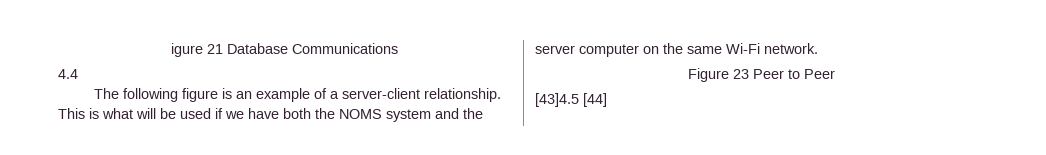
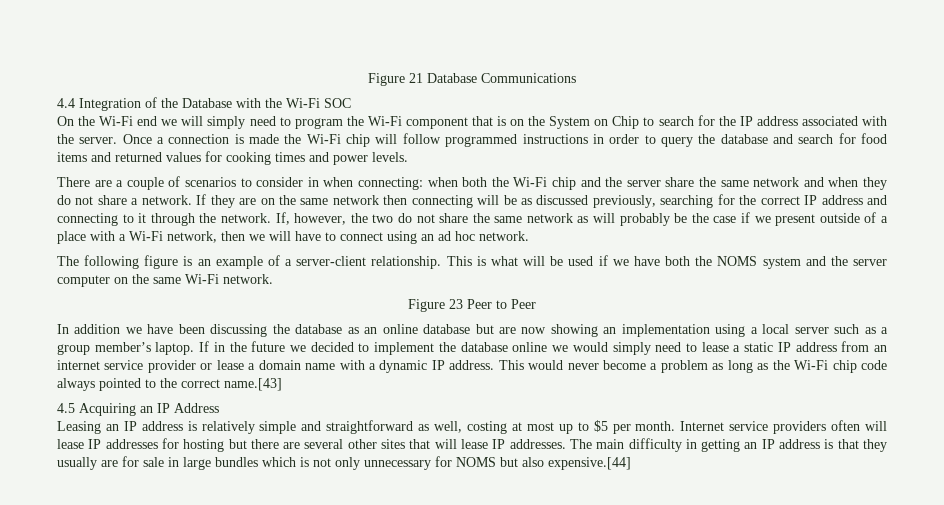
- igure 21 Database Communications
+ Figure 21 Database Communications
- 4.4
+ 4.4 Integration of the Database with the Wi-Fi SOC
+ On the Wi-Fi end we will simply need to program the Wi-Fi component that is on the System on Chip to search for the IP address associated with the server. Once a connection is made the Wi-Fi chip will follow programmed instructions in order to query the database and search for food items and returned values for cooking times and power levels.
+ There are a couple of scenarios to consider in when connecting: when both the Wi-Fi chip and the server share the same network and when they do not share a network. If they are on the same network then connecting will be as discussed previously, searching for the correct IP address and connecting to it through the network. If, however, the two do not share the same network as will probably be the case if we present outside of a place with a Wi-Fi network, then we will have to connect using an ad hoc network.
- [43]4.5 [44]
+ In addition we have been discussing the database as an online database but are now showing an implementation using a local server such as a group member’s laptop. If in the future we decided to implement the database online we would simply need to lease a static IP address from an internet service provider or lease a domain name with a dynamic IP address. This would never become a problem as long as the Wi-Fi chip code always pointed to the correct name.[43]
+ 4.5 Acquiring an IP Address
+ Leasing an IP address is relatively simple and straightforward as well, costing at most up to $5 per month. Internet service providers often will lease IP addresses for hosting but there are several other sites that will lease IP addresses. The main difficulty in getting an IP address is that they usually are for sale in large bundles which is not only unnecessary for NOMS but also expensive.[44]

